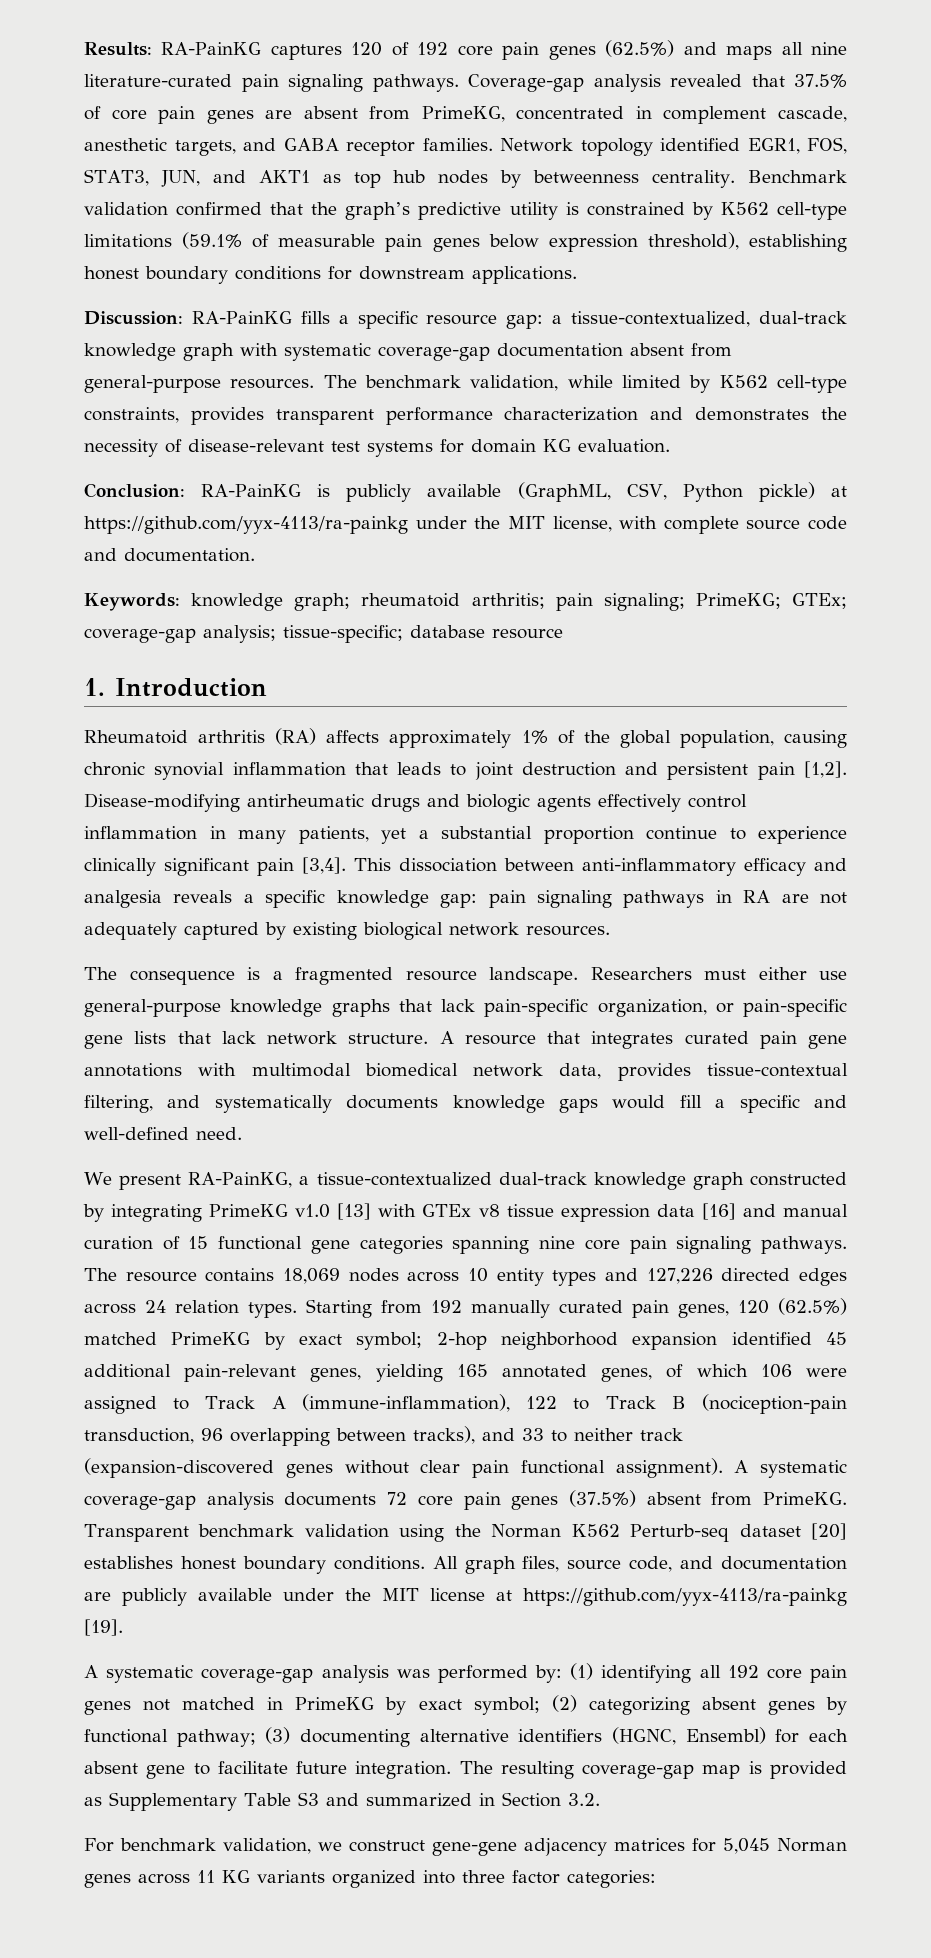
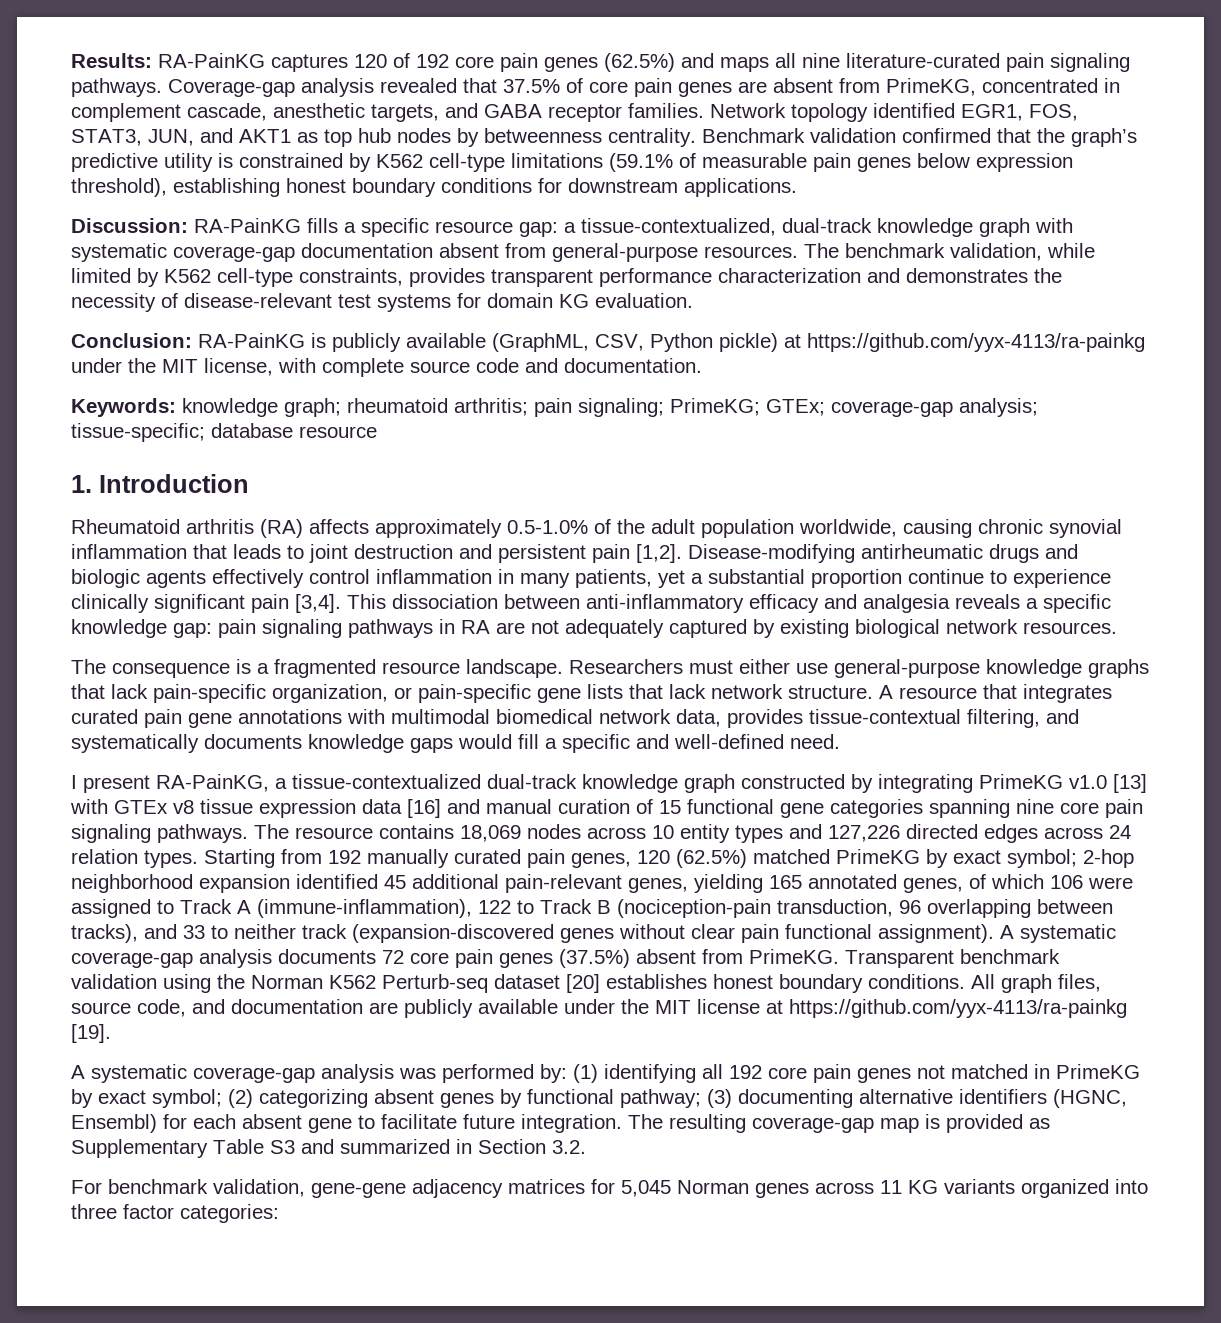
- Rheumatoid arthritis (RA) affects approximately 1% of the global population, causing chronic synovial inflammation that leads to joint destruction and persistent pain [1,2].
+ Rheumatoid arthritis (RA) affects approximately 0.5-1.0% of the adult population worldwide, causing chronic synovial inflammation that leads to joint destruction and persistent pain [1,2].
- We present RA-PainKG, a tissue-contextualized dual-track knowledge graph constructed by integrating PrimeKG v1.0 [13] with GTEx v8 tissue expression data [16] and manual curation of 15 functional gene categories spanning nine core pain signaling pathways.
+ I present RA-PainKG, a tissue-contextualized dual-track knowledge graph constructed by integrating PrimeKG v1.0 [13] with GTEx v8 tissue expression data [16] and manual curation of 15 functional gene categories spanning nine core pain signaling pathways.
- For benchmark validation, we construct gene-gene adjacency matrices for 5,045 Norman genes across 11 KG variants organized into three factor categories:
+ For benchmark validation, gene-gene adjacency matrices for 5,045 Norman genes across 11 KG variants organized into three factor categories:

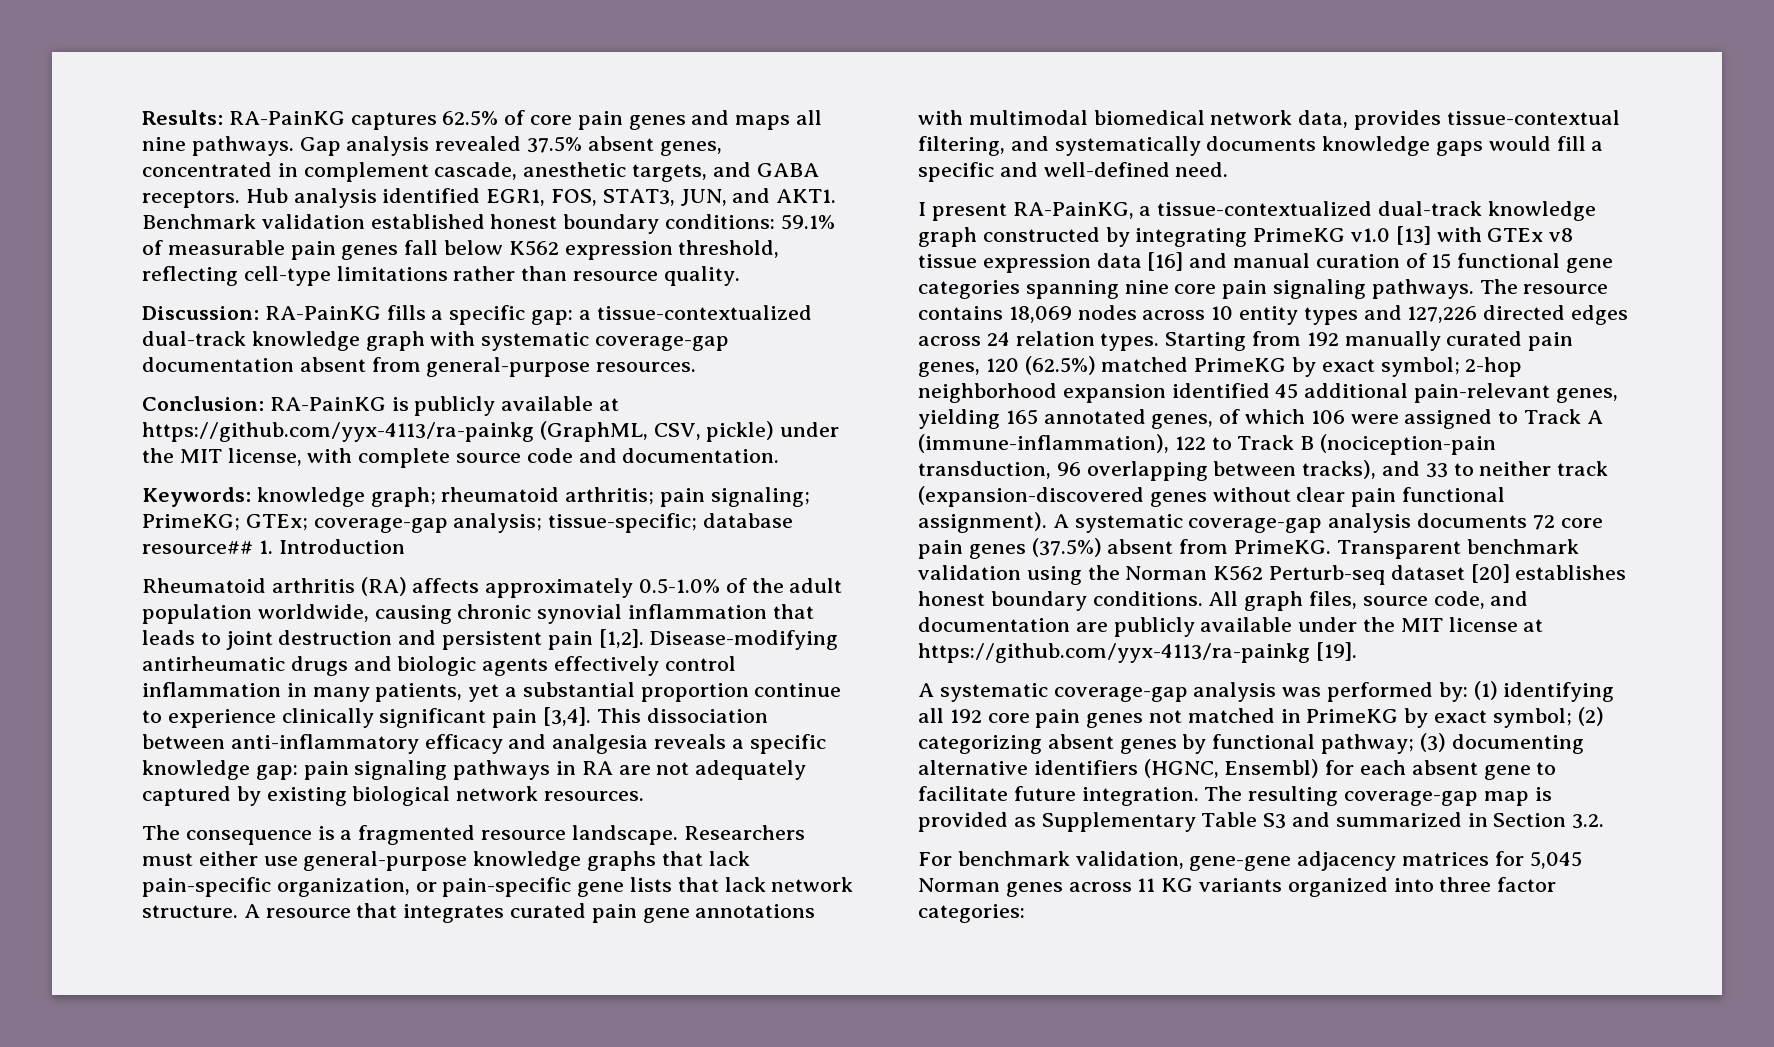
- Results: RA-PainKG captures 120 of 192 core pain genes (62.5%) and maps all nine literature-curated pain signaling pathways. Coverage-gap analysis revealed that 37.5% of core pain genes are absent from PrimeKG, concentrated in complement cascade, anesthetic targets, and GABA receptor families. Network topology identified EGR1, FOS, STAT3, JUN, and AKT1 as top hub nodes by betweenness centrality. Benchmark validation confirmed that the graph’s predictive utility is constrained by K562 cell-type limitations (59.1% of measurable pain genes below expression threshold), establishing honest boundary conditions for downstream applications.
+ Results: RA-PainKG captures 62.5% of core pain genes and maps all nine pathways. Gap analysis revealed 37.5% absent genes, concentrated in complement cascade, anesthetic targets, and GABA receptors. Hub analysis identified EGR1, FOS, STAT3, JUN, and AKT1. Benchmark validation established honest boundary conditions: 59.1% of measurable pain genes fall below K562 expression threshold, reflecting cell-type limitations rather than resource quality.
- Discussion: RA-PainKG fills a specific resource gap: a tissue-contextualized, dual-track knowledge graph with systematic coverage-gap documentation absent from general-purpose resources. The benchmark validation, while limited by K562 cell-type constraints, provides transparent performance characterization and demonstrates the necessity of disease-relevant test systems for domain KG evaluation.
+ Discussion: RA-PainKG fills a specific gap: a tissue-contextualized dual-track knowledge graph with systematic coverage-gap documentation absent from general-purpose resources.
- Conclusion: RA-PainKG is publicly available (GraphML, CSV, Python pickle) at https://github.com/yyx-4113/ra-painkg under the MIT license, with complete source code and documentation.
+ Conclusion: RA-PainKG is publicly available at https://github.com/yyx-4113/ra-painkg (GraphML, CSV, pickle) under the MIT license, with complete source code and documentation.
- Keywords: knowledge graph; rheumatoid arthritis; pain signaling; PrimeKG; GTEx; coverage-gap analysis; tissue-specific; database resource
- 1. Introduction
+ Keywords: knowledge graph; rheumatoid arthritis; pain signaling; PrimeKG; GTEx; coverage-gap analysis; tissue-specific; database resource## 1. Introduction

